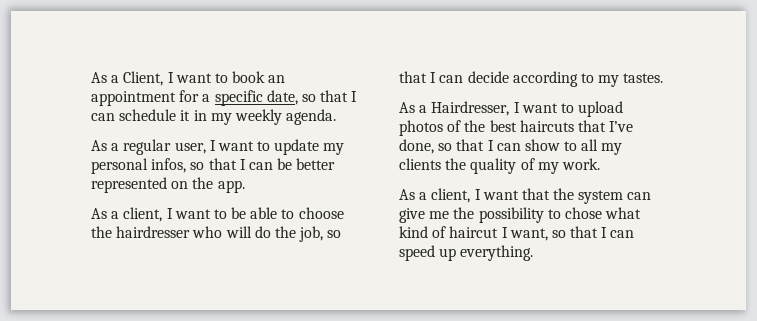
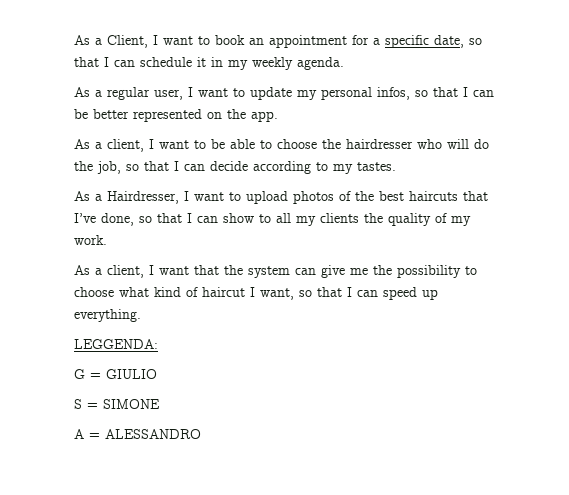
- As a client, I want that the system can give me the possibility to chose what kind of haircut I want, so that I can speed up everything.
+ As a client, I want that the system can give me the possibility to choose what kind of haircut I want, so that I can speed up everything.
+ LEGGENDA:
+ G = GIULIO
+ S = SIMONE
+ A = ALESSANDRO

